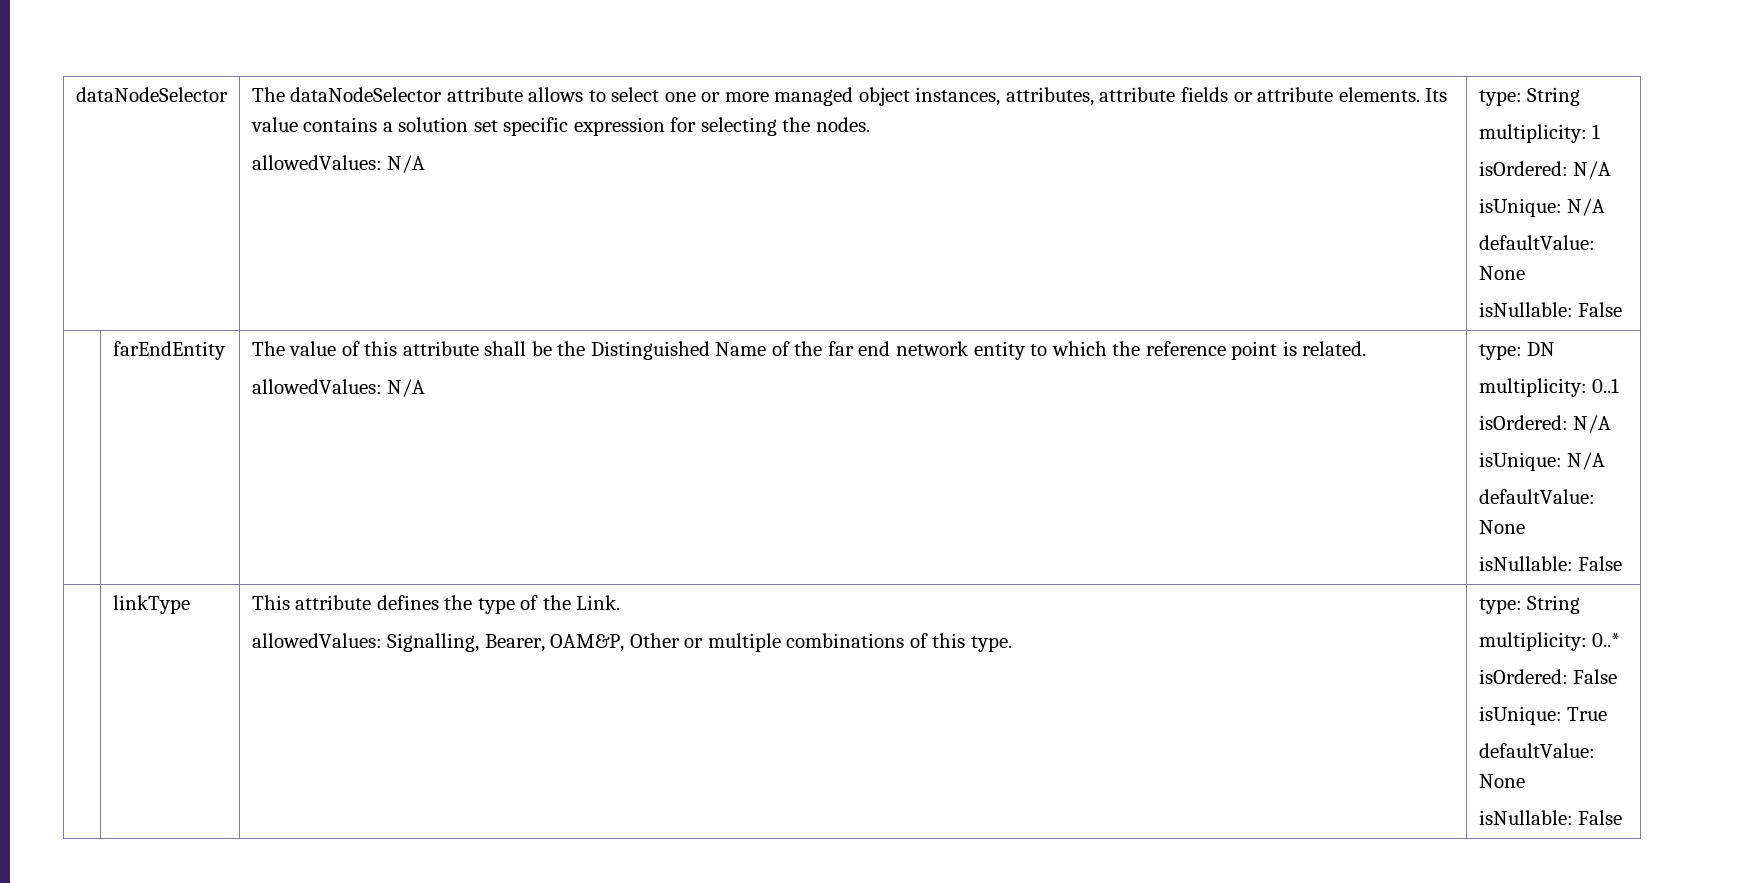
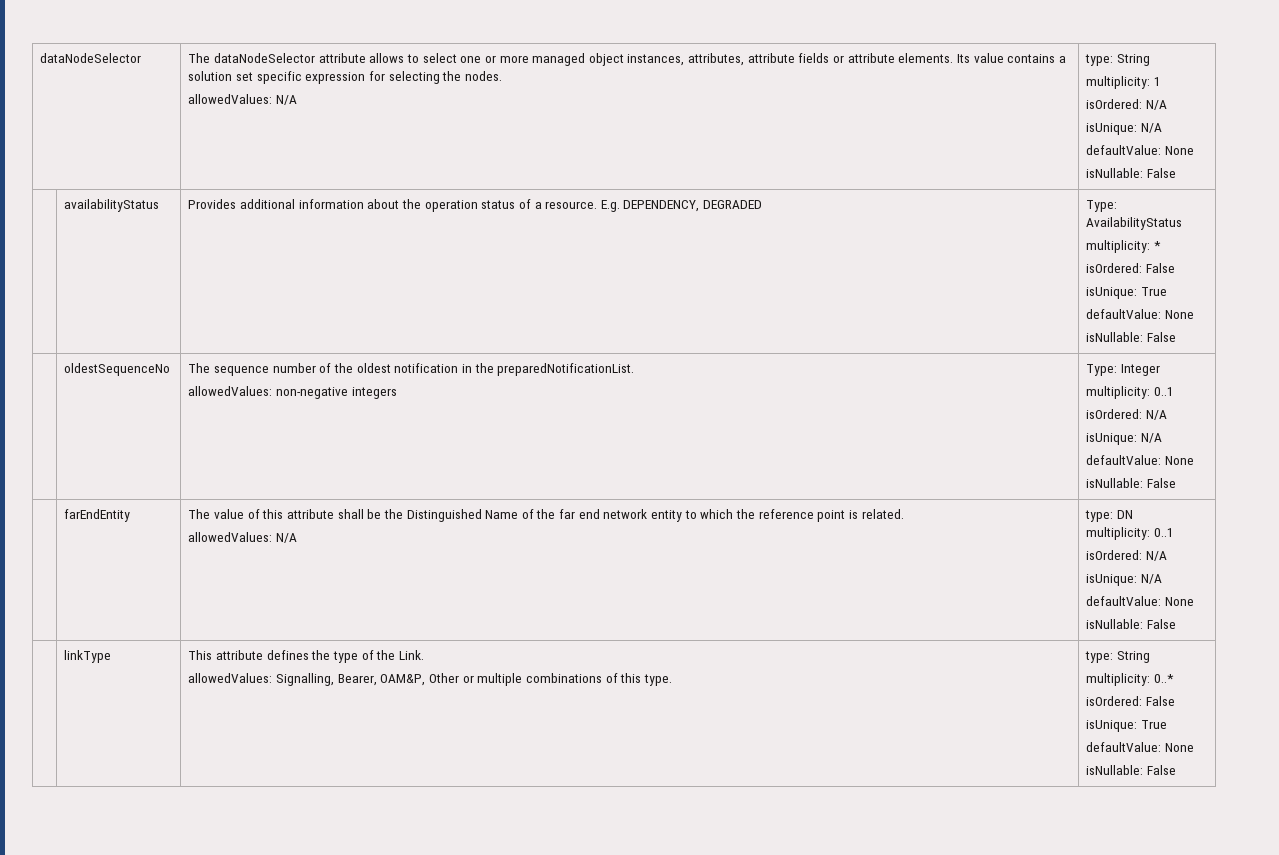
+ | availabilityStatus | Provides additional information about the operation status of a resource. E.g. DEPENDENCY, DEGRADED | Type: AvailabilityStatus
+ multiplicity: *
+ isOrdered: False
+ isUnique: True
+ defaultValue: None
+ isNullable: False
+ | oldestSequenceNo | The sequence number of the oldest notification in the preparedNotificationList.
+ allowedValues: non-negative integers | Type: Integer
+ multiplicity: 0..1
+ isOrdered: N/A
+ isUnique: N/A
+ defaultValue: None
+ isNullable: False

